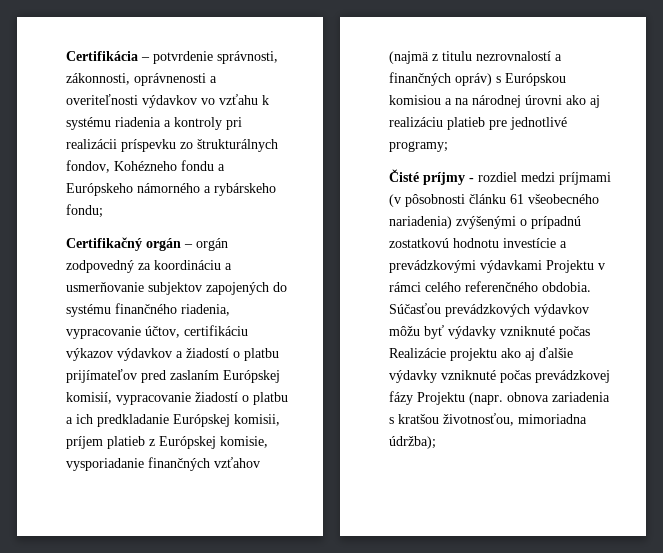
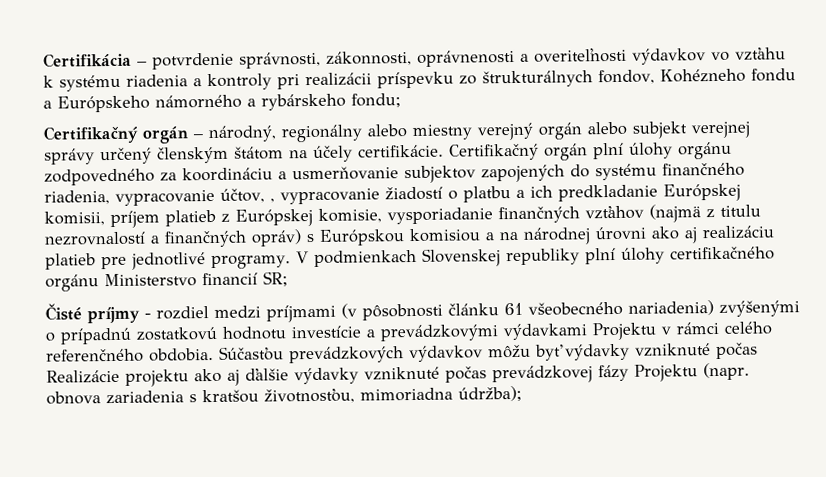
- Certifikačný orgán – orgán zodpovedný za koordináciu a usmerňovanie subjektov zapojených do systému finančného riadenia, vypracovanie účtov, certifikáciu výkazov výdavkov a žiadostí o platbu prijímateľov pred zaslaním Európskej komisií, vypracovanie žiadostí o platbu a ich predkladanie Európskej komisii, príjem platieb z Európskej komisie, vysporiadanie finančných vzťahov (najmä z titulu nezrovnalostí a finančných opráv) s Európskou komisiou a na národnej úrovni ako aj realizáciu platieb pre jednotlivé programy;
+ Certifikačný orgán – národný, regionálny alebo miestny verejný orgán alebo subjekt verejnej správy určený členským štátom na účely certifikácie. Certifikačný orgán plní úlohy orgánu zodpovedného za koordináciu a usmerňovanie subjektov zapojených do systému finančného riadenia, vypracovanie účtov, , vypracovanie žiadostí o platbu a ich predkladanie Európskej komisii, príjem platieb z Európskej komisie, vysporiadanie finančných vzťahov (najmä z titulu nezrovnalostí a finančných opráv) s Európskou komisiou a na národnej úrovni ako aj realizáciu platieb pre jednotlivé programy. V podmienkach Slovenskej republiky plní úlohy certifikačného orgánu Ministerstvo financií SR;

